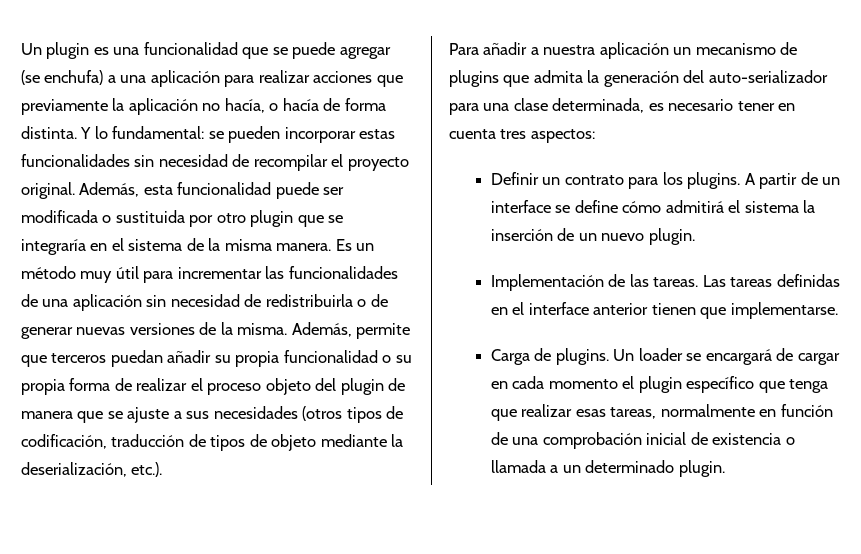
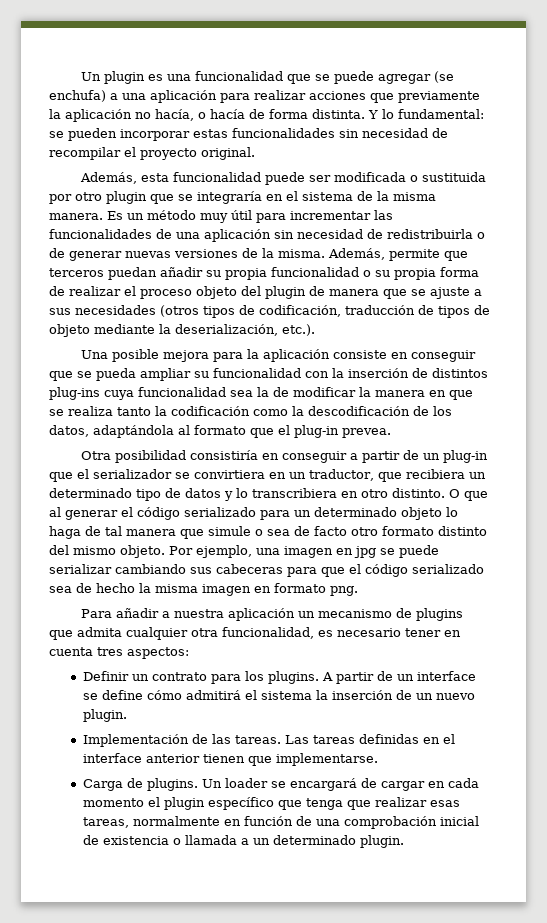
- Y lo fundamental: se pueden incorporar estas funcionalidades sin necesidad de recompilar el proyecto original. Además, esta funcionalidad puede ser modificada o sustituida por otro plugin que se integraría en el sistema de la misma manera.
+ Y lo fundamental: se pueden incorporar estas funcionalidades sin necesidad de recompilar el proyecto original.
+ Además, esta funcionalidad puede ser modificada o sustituida por otro plugin que se integraría en el sistema de la misma manera.
+ Una posible mejora para la aplicación consiste en conseguir que se pueda ampliar su funcionalidad con la inserción de distintos plug-ins cuya funcionalidad sea la de modificar la manera en que se realiza tanto la codificación como la descodificación de los datos, adaptándola al formato que el plug-in prevea.
+ Otra posibilidad consistiría en conseguir a partir de un plug-in que el serializador se convirtiera en un traductor, que recibiera un determinado tipo de datos y lo transcribiera en otro distinto. O que al generar el código serializado para un determinado objeto lo haga de tal manera que simule o sea de facto otro formato distinto del mismo objeto. Por ejemplo, una imagen en jpg se puede serializar cambiando sus cabeceras para que el código serializado sea de hecho la misma imagen en formato png.
- Para añadir a nuestra aplicación un mecanismo de plugins que admita la generación del auto-serializador para una clase determinada, es necesario tener en cuenta tres aspectos:
+ Para añadir a nuestra aplicación un mecanismo de plugins que admita cualquier otra funcionalidad, es necesario tener en cuenta tres aspectos:

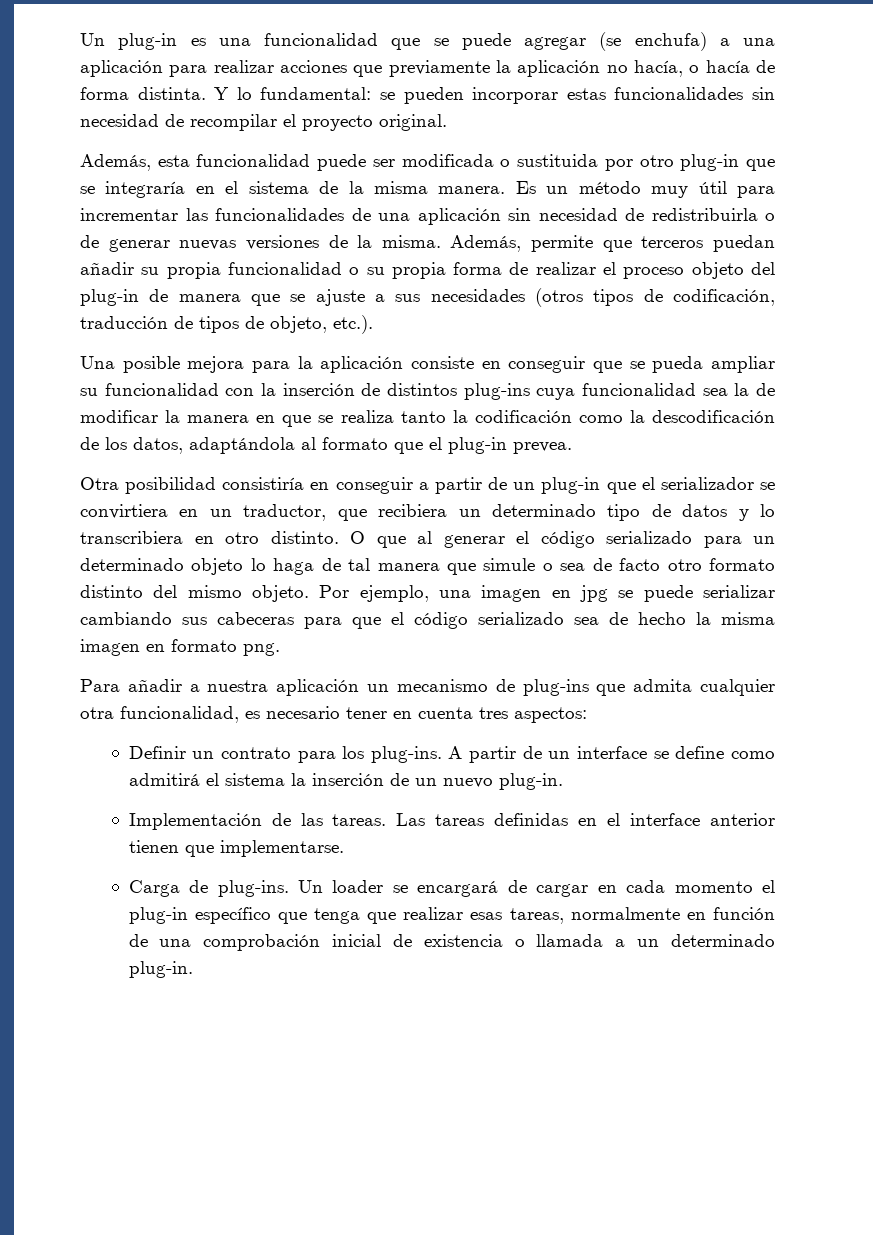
- Un plugin es una funcionalidad que se puede agregar (se enchufa) a una aplicación para realizar acciones que previamente la aplicación no hacía, o hacía de forma distinta.
+ Un plug-in es una funcionalidad que se puede agregar (se enchufa) a una aplicación para realizar acciones que previamente la aplicación no hacía, o hacía de forma distinta.
- Además, esta funcionalidad puede ser modificada o sustituida por otro plugin que se integraría en el sistema de la misma manera.
+ Además, esta funcionalidad puede ser modificada o sustituida por otro plug-in que se integraría en el sistema de la misma manera.
- Además, permite que terceros puedan añadir su propia funcionalidad o su propia forma de realizar el proceso objeto del plugin de manera que se ajuste a sus necesidades (otros tipos de codificación, traducción de tipos de objeto mediante la deserialización, etc.).
+ Además, permite que terceros puedan añadir su propia funcionalidad o su propia forma de realizar el proceso objeto del plug-in de manera que se ajuste a sus necesidades (otros tipos de codificación, traducción de tipos de objeto, etc.).
- Para añadir a nuestra aplicación un mecanismo de plugins que admita cualquier otra funcionalidad, es necesario tener en cuenta tres aspectos:
+ Para añadir a nuestra aplicación un mecanismo de plug-ins que admita cualquier otra funcionalidad, es necesario tener en cuenta tres aspectos:
- Definir un contrato para los plugins.
+ Definir un contrato para los plug-ins.
- A partir de un interface se define cómo admitirá el sistema la inserción de un nuevo plugin.
+ A partir de un interface se define como admitirá el sistema la inserción de un nuevo plug-in.
- Carga de plugins.
+ Carga de plug-ins.
- Un loader se encargará de cargar en cada momento el plugin específico que tenga que realizar esas tareas, normalmente en función de una comprobación inicial de existencia o llamada a un determinado plugin.
+ Un loader se encargará de cargar en cada momento el plug-in específico que tenga que realizar esas tareas, normalmente en función de una comprobación inicial de existencia o llamada a un determinado plug-in.

